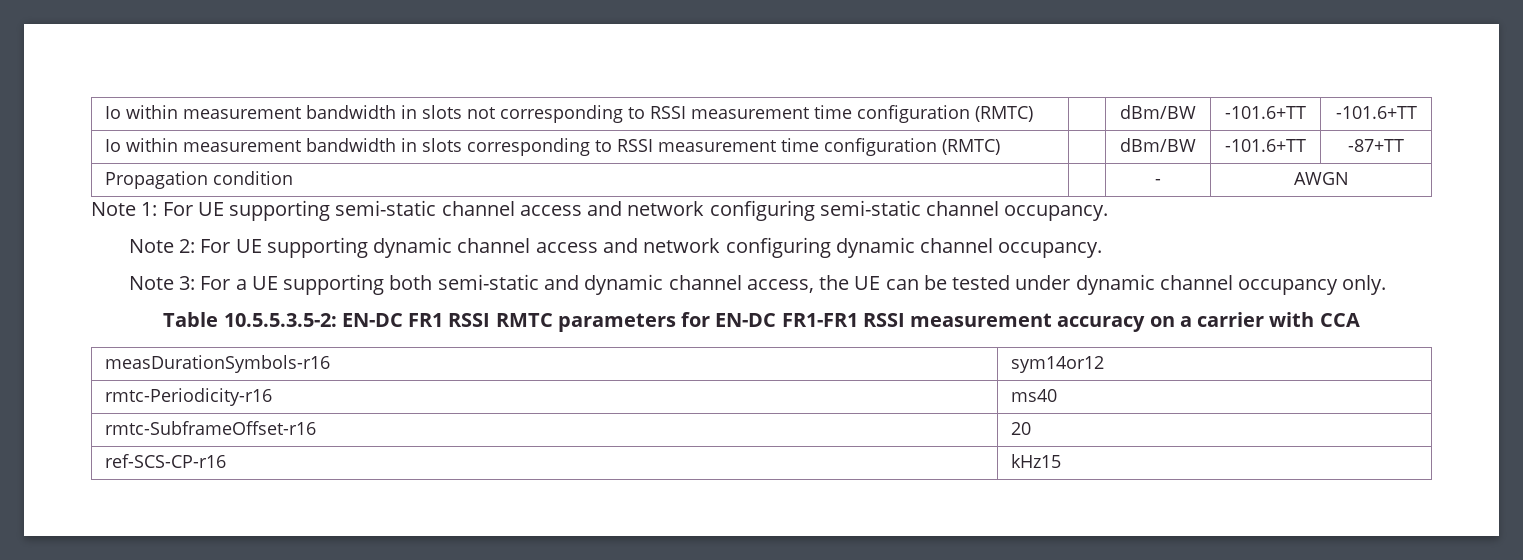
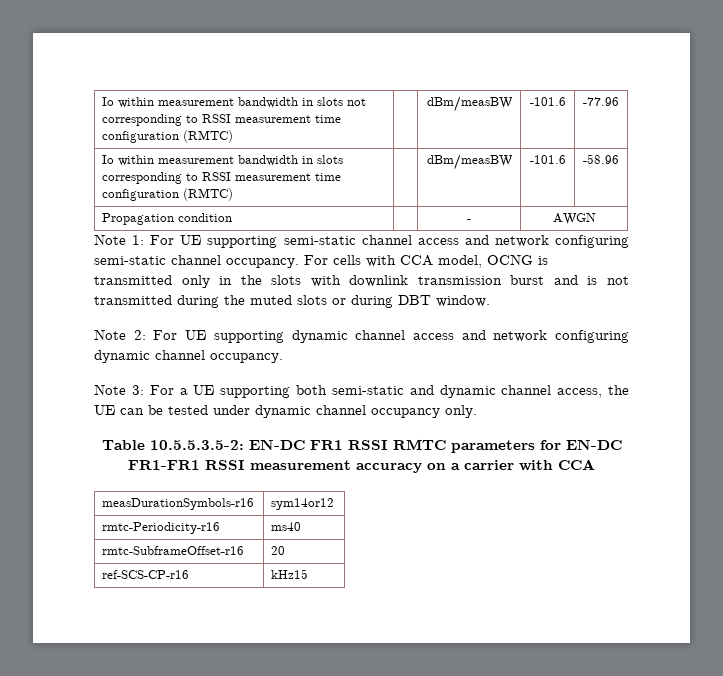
- Io within measurement bandwidth in slots not corresponding to RSSI measurement time configuration (RMTC) | | dBm/BW | -101.6+TT | -101.6+TT
+ Io within measurement bandwidth in slots not corresponding to RSSI measurement time configuration (RMTC) | | dBm/measBW | -101.6 | -77.96
- Io within measurement bandwidth in slots corresponding to RSSI measurement time configuration (RMTC) | | dBm/BW | -101.6+TT | -87+TT
+ Io within measurement bandwidth in slots corresponding to RSSI measurement time configuration (RMTC) | | dBm/measBW | -101.6 | -58.96
+ For cells with CCA model, OCNG is transmitted only in the slots with downlink transmission burst and is not transmitted during the muted slots or during DBT window.

